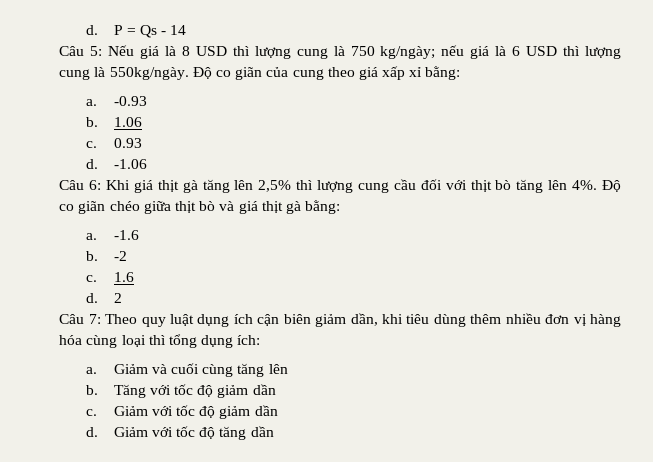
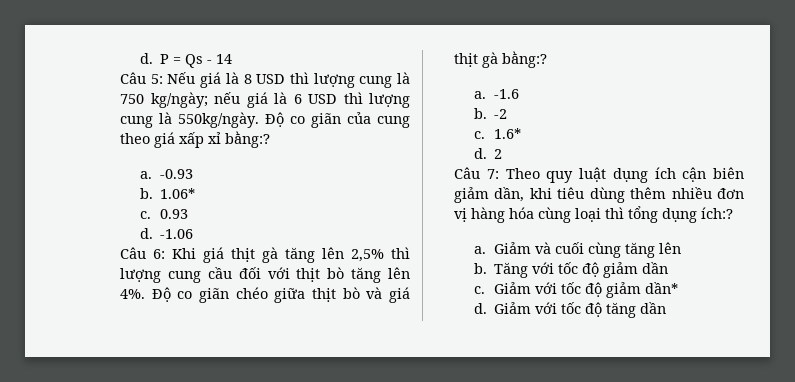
- Độ co giãn của cung theo giá xấp xỉ bằng:
+ Độ co giãn của cung theo giá xấp xỉ bằng:?
- 1.06
+ 1.06*
- Độ co giãn chéo giữa thịt bò và giá thịt gà bằng:
+ Độ co giãn chéo giữa thịt bò và giá thịt gà bằng:?
- 1.6
+ 1.6*
- Câu 7: Theo quy luật dụng ích cận biên giảm dần, khi tiêu dùng thêm nhiều đơn vị hàng hóa cùng loại thì tổng dụng ích:
+ Câu 7: Theo quy luật dụng ích cận biên giảm dần, khi tiêu dùng thêm nhiều đơn vị hàng hóa cùng loại thì tổng dụng ích:?
- Giảm với tốc độ giảm dần
+ Giảm với tốc độ giảm dần*

